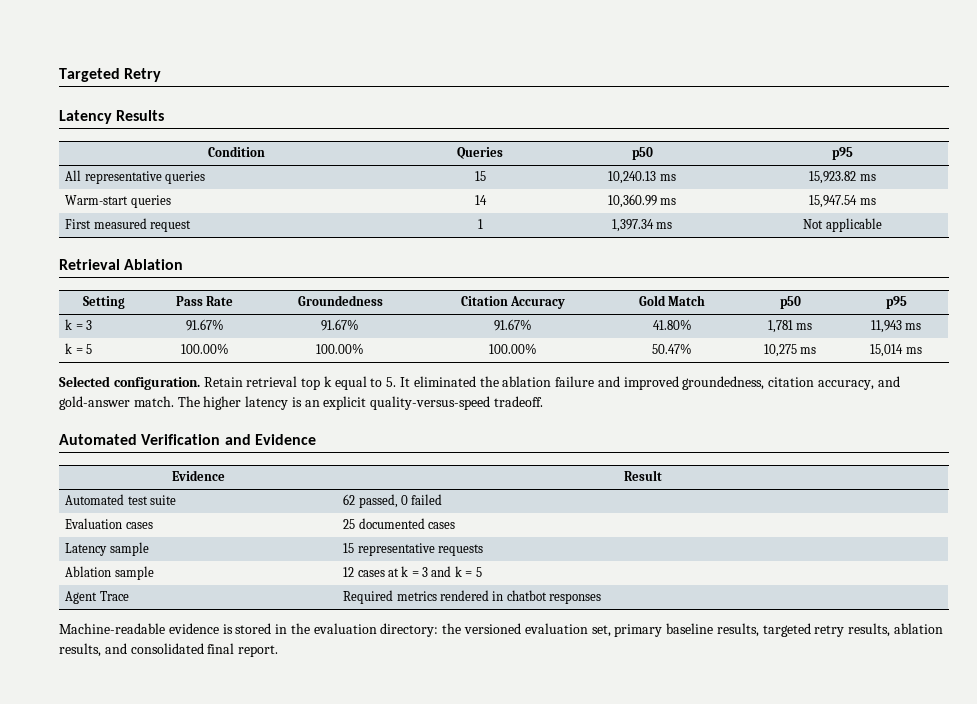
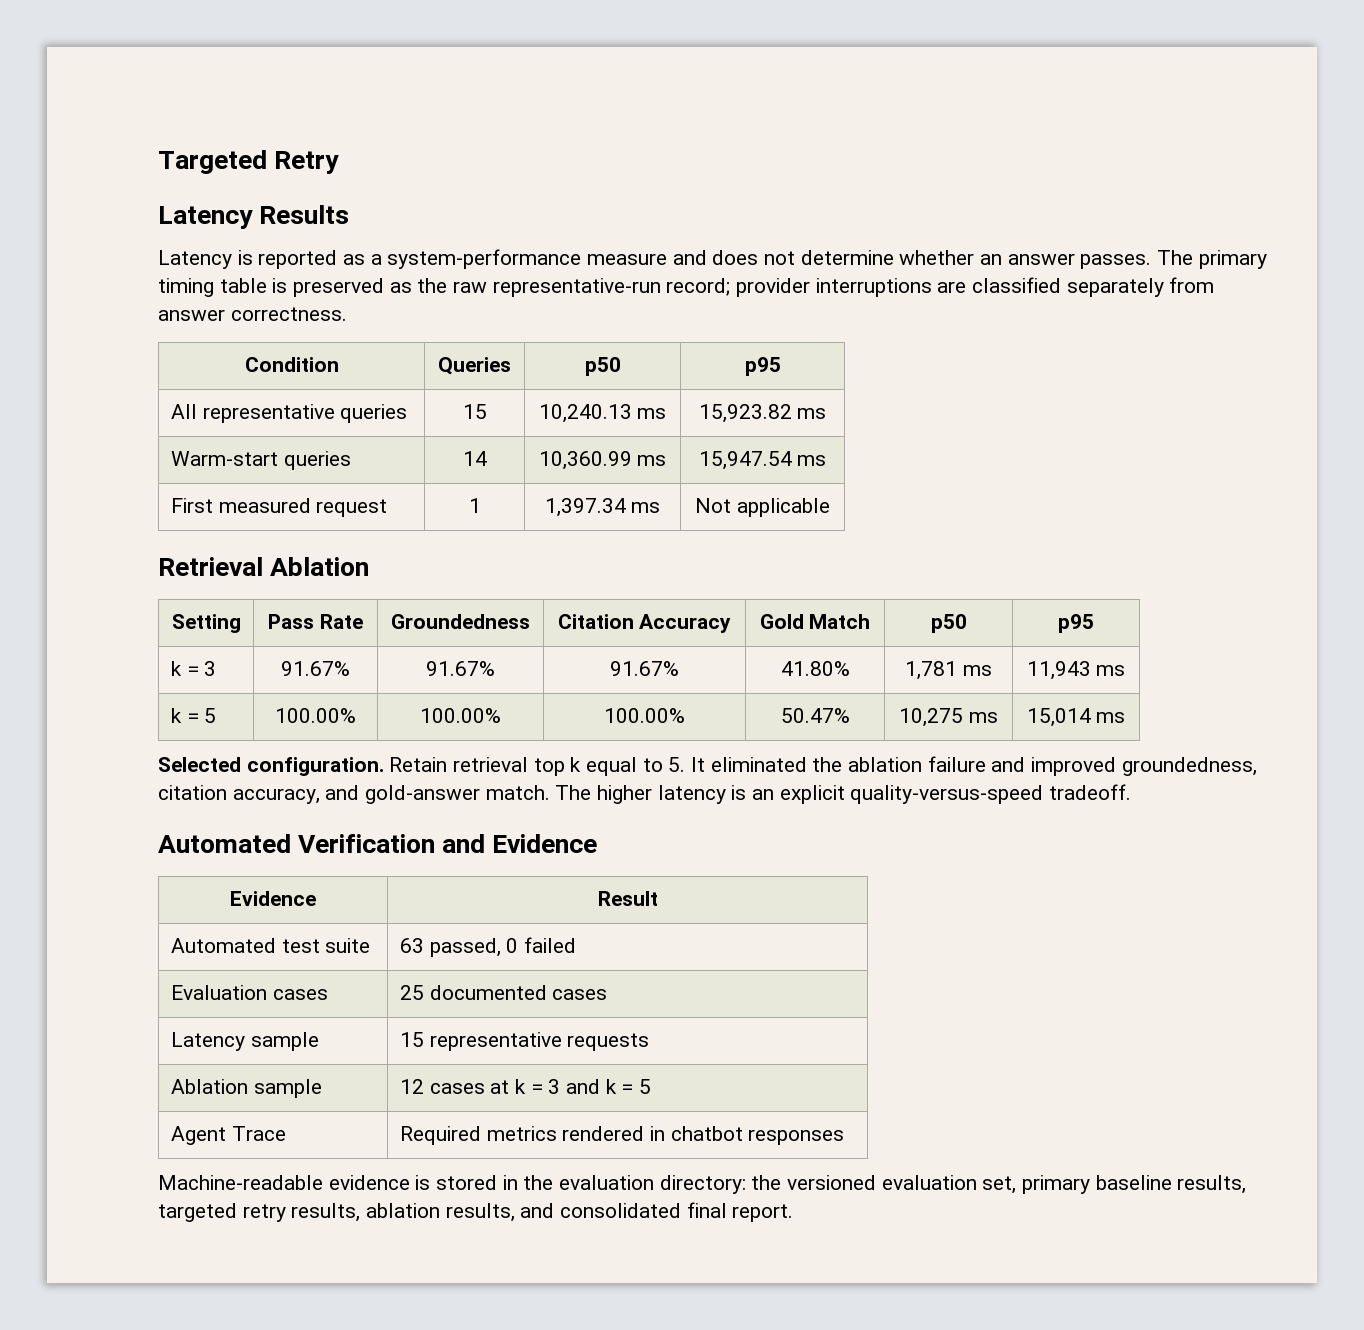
+ Latency is reported as a system-performance measure and does not determine whether an answer passes. The primary timing table is preserved as the raw representative-run record; provider interruptions are classified separately from answer correctness.
- Automated test suite | 62 passed, 0 failed
+ Automated test suite | 63 passed, 0 failed

